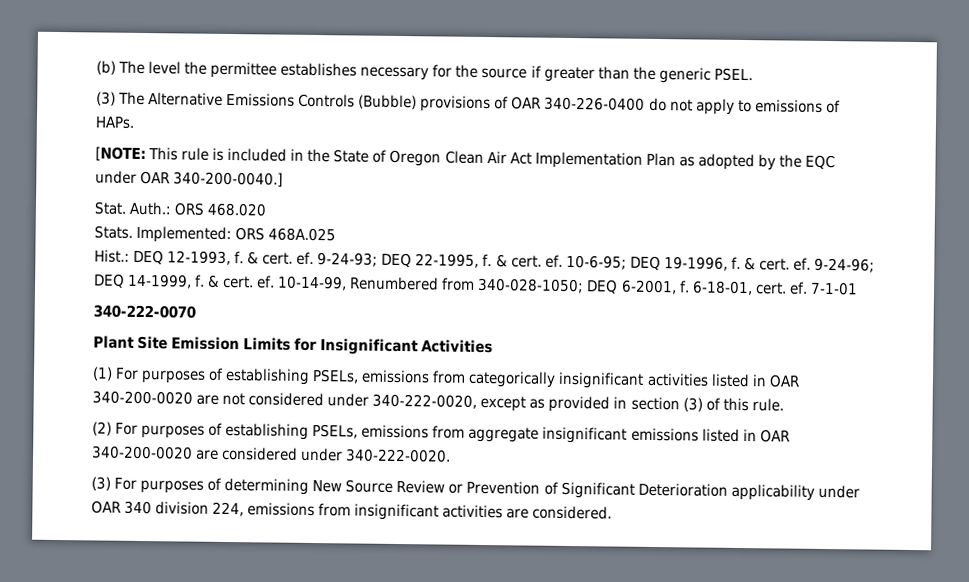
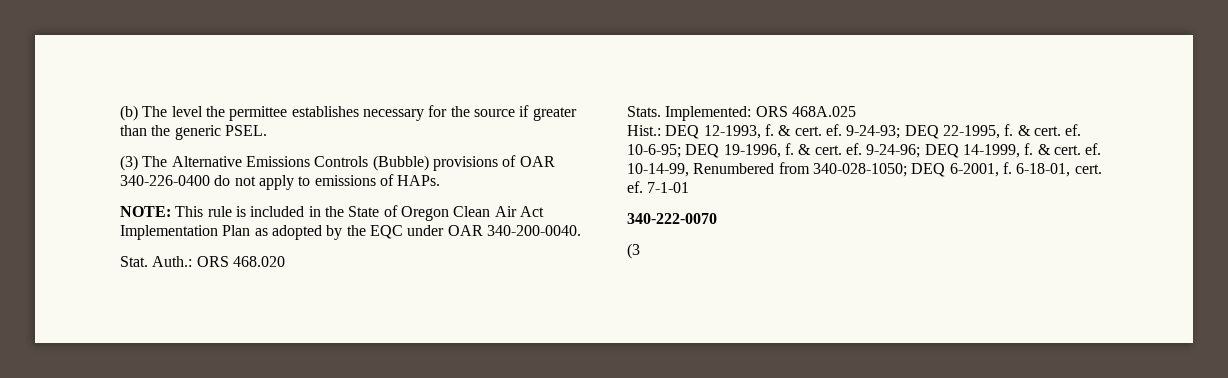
- [NOTE: This rule is included in the State of Oregon Clean Air Act Implementation Plan as adopted by the EQC under OAR 340-200-0040.]
+ NOTE: This rule is included in the State of Oregon Clean Air Act Implementation Plan as adopted by the EQC under OAR 340-200-0040.
- Plant Site Emission Limits for Insignificant Activities
- (1) For purposes of establishing PSELs, emissions from categorically insignificant activities listed in OAR 340-200-0020 are not considered under 340-222-0020, except as provided in section (3) of this rule.
- (2) For purposes of establishing PSELs, emissions from aggregate insignificant emissions listed in OAR 340-200-0020 are considered under 340-222-0020.
- (3) For purposes of determining New Source Review or Prevention of Significant Deterioration applicability under OAR 340 division 224, emissions from insignificant activities are considered.
+ (3

